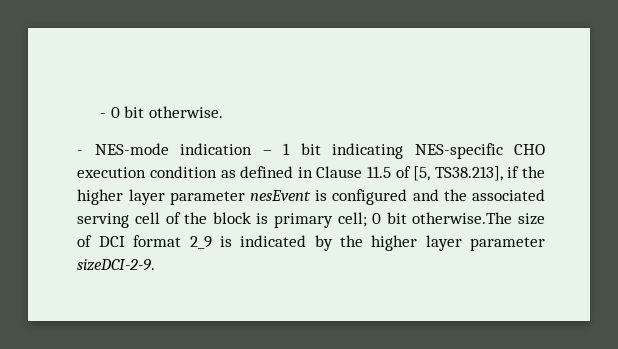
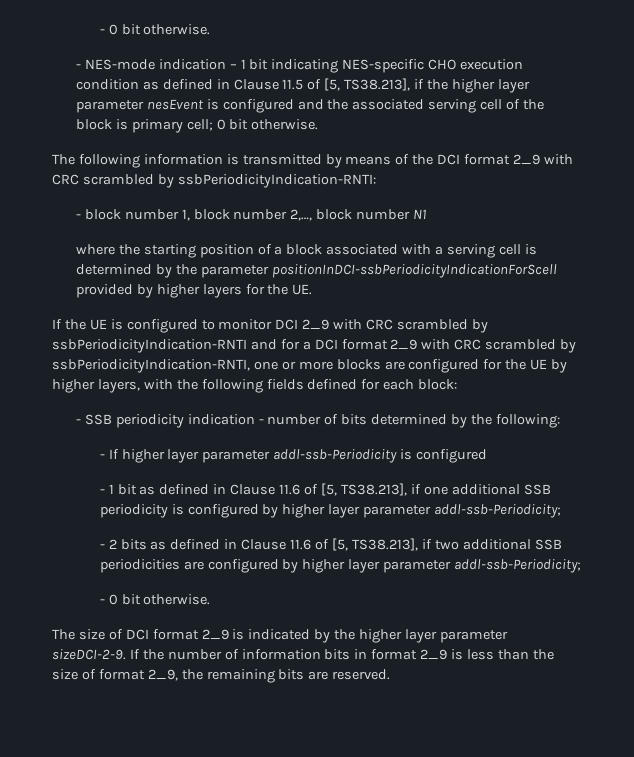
- - NES-mode indication – 1 bit indicating NES-specific CHO execution condition as defined in Clause 11.5 of [5, TS38.213], if the higher layer parameter nesEvent is configured and the associated serving cell of the block is primary cell; 0 bit otherwise.The size of DCI format 2_9 is indicated by the higher layer parameter sizeDCI-2-9.
+ - NES-mode indication – 1 bit indicating NES-specific CHO execution condition as defined in Clause 11.5 of [5, TS38.213], if the higher layer parameter nesEvent is configured and the associated serving cell of the block is primary cell; 0 bit otherwise.
+ The following information is transmitted by means of the DCI format 2_9 with CRC scrambled by ssbPeriodicityIndication-RNTI:
+ - block number 1, block number 2,…, block number N1
+ where the starting position of a block associated with a serving cell is determined by the parameter positionInDCI-ssbPeriodicityIndicationForScell provided by higher layers for the UE.
+ If the UE is configured to monitor DCI 2_9 with CRC scrambled by ssbPeriodicityIndication-RNTI and for a DCI format 2_9 with CRC scrambled by ssbPeriodicityIndication-RNTI, one or more blocks are configured for the UE by higher layers, with the following fields defined for each block:
+ - SSB periodicity indication - number of bits determined by the following:
+ - If higher layer parameter addl-ssb-Periodicity is configured
+ - 1 bit as defined in Clause 11.6 of [5, TS38.213], if one additional SSB periodicity is configured by higher layer parameter addl-ssb-Periodicity;
+ - 2 bits as defined in Clause 11.6 of [5, TS38.213], if two additional SSB periodicities are configured by higher layer parameter addl-ssb-Periodicity;
+ - 0 bit otherwise.
+ The size of DCI format 2_9 is indicated by the higher layer parameter sizeDCI-2-9.
+ If the number of information bits in format 2_9 is less than the size of format 2_9, the remaining bits are reserved.

